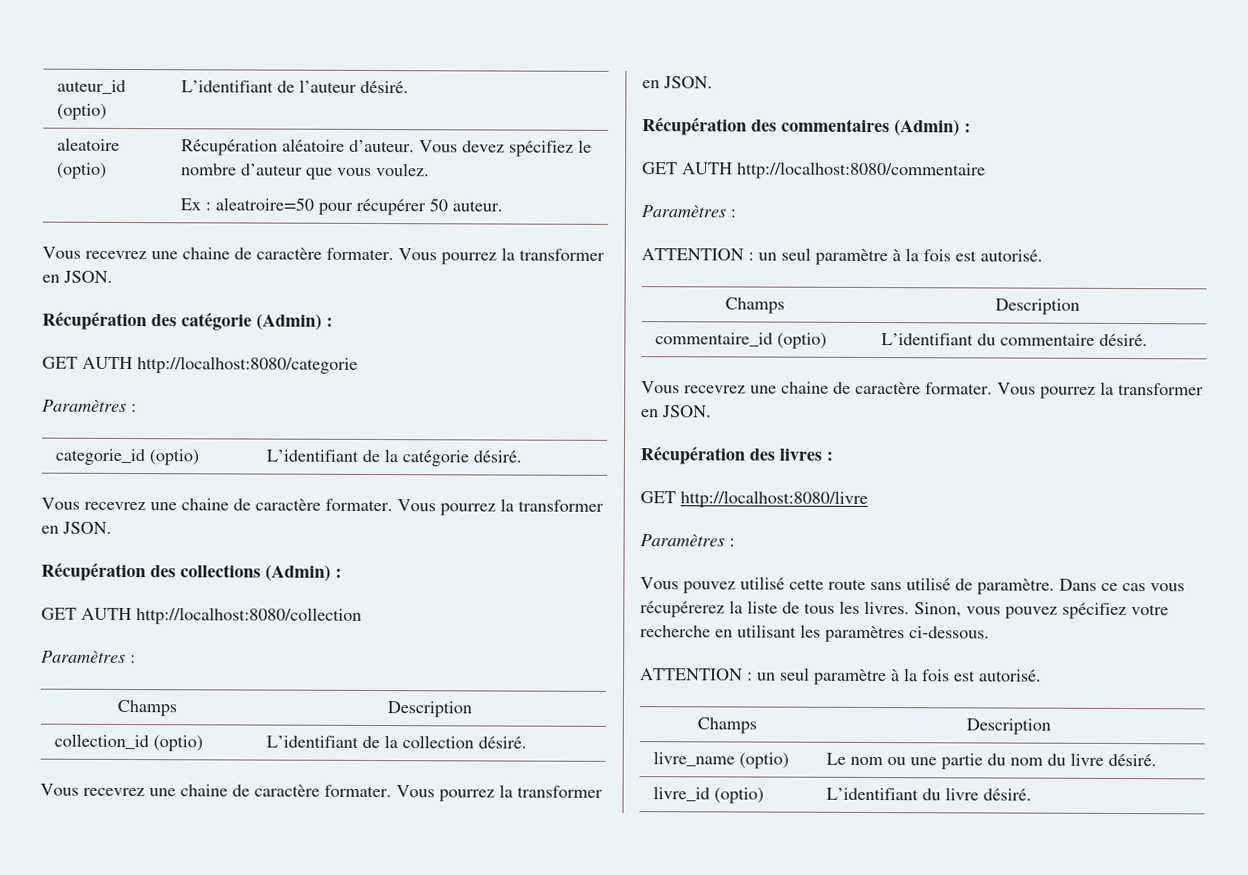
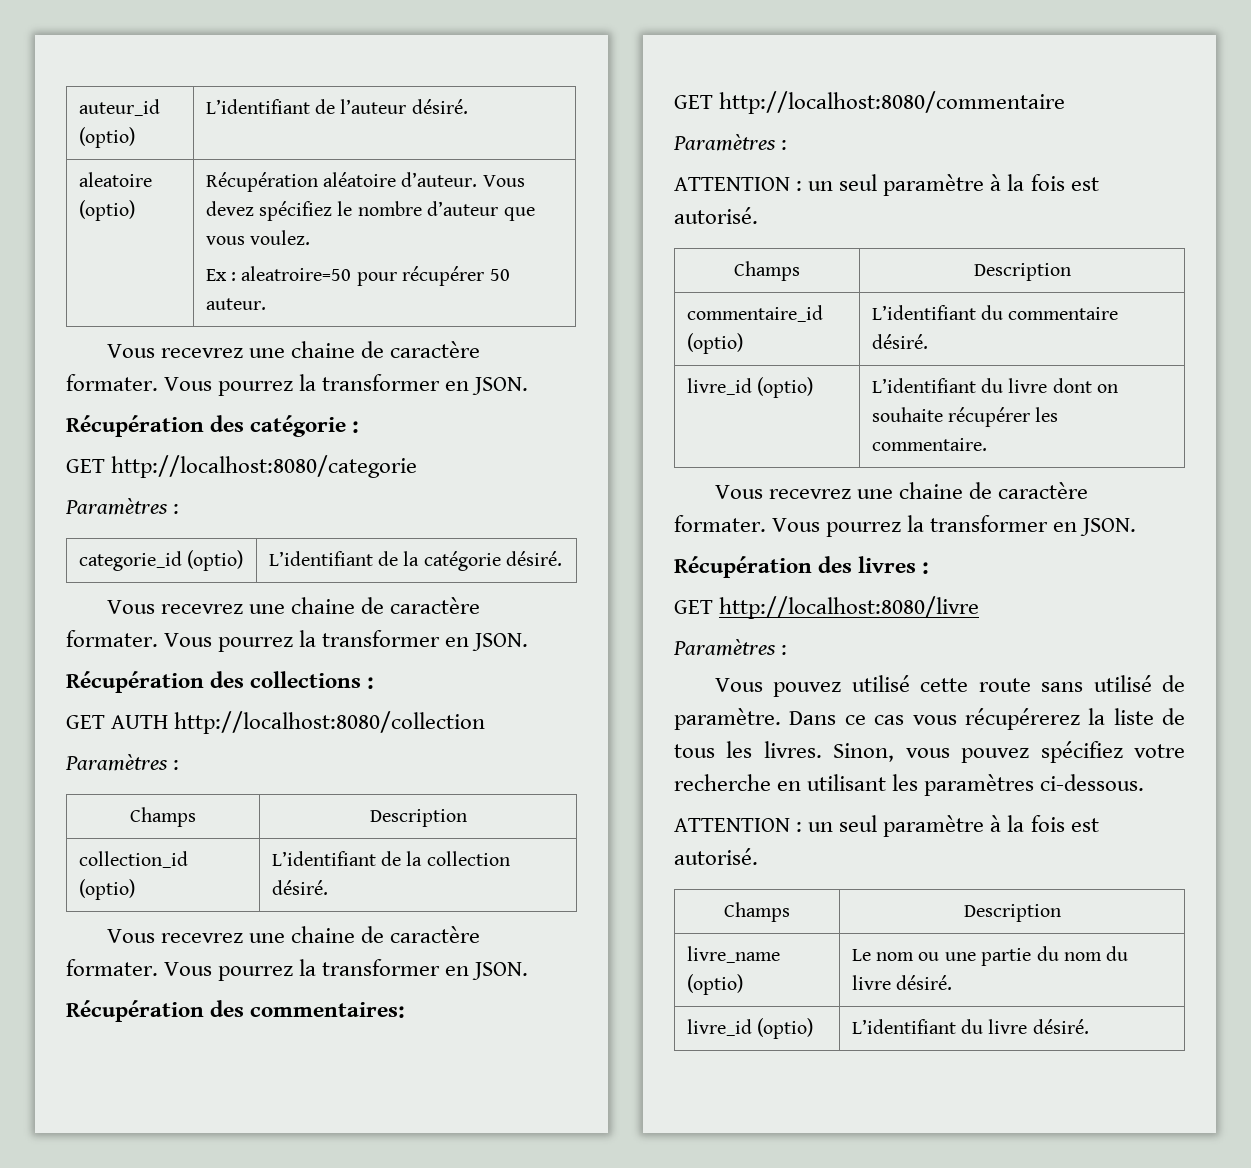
- Récupération des catégorie (Admin) :
- GET AUTH http://localhost:8080/categorie
+ Récupération des catégorie :
+ GET http://localhost:8080/categorie
- Récupération des collections (Admin) :
+ Récupération des collections :
- Récupération des commentaires (Admin) :
- GET AUTH http://localhost:8080/commentaire
+ Récupération des commentaires:
+ GET http://localhost:8080/commentaire
+ livre_id (optio) | L’identifiant du livre dont on souhaite récupérer les commentaire.

